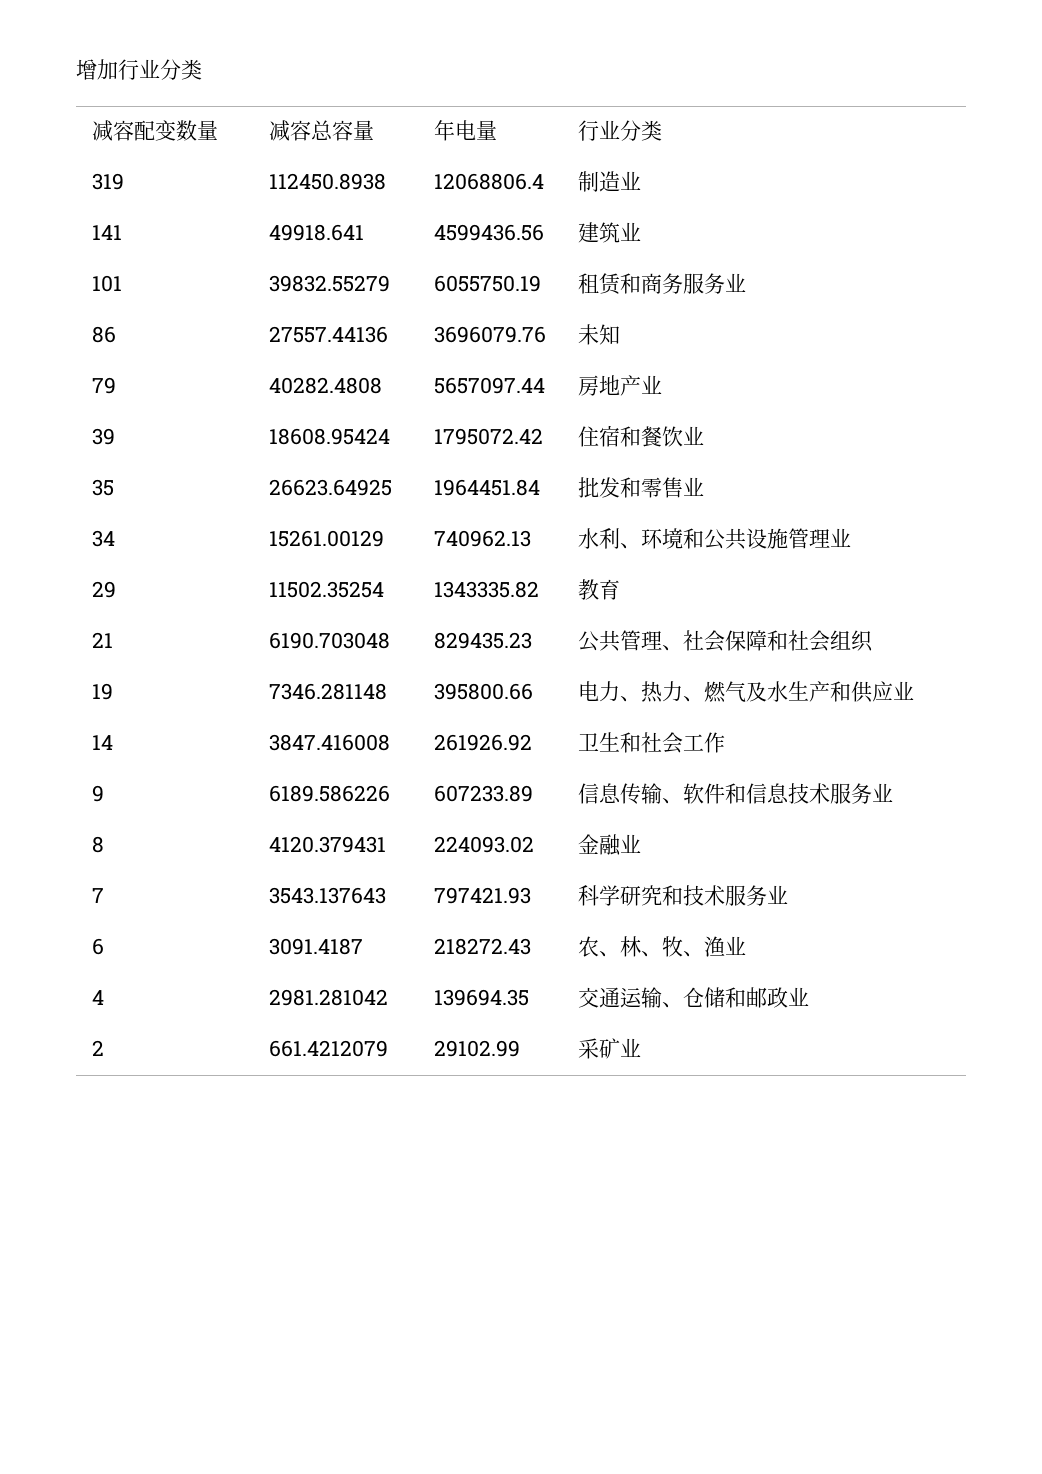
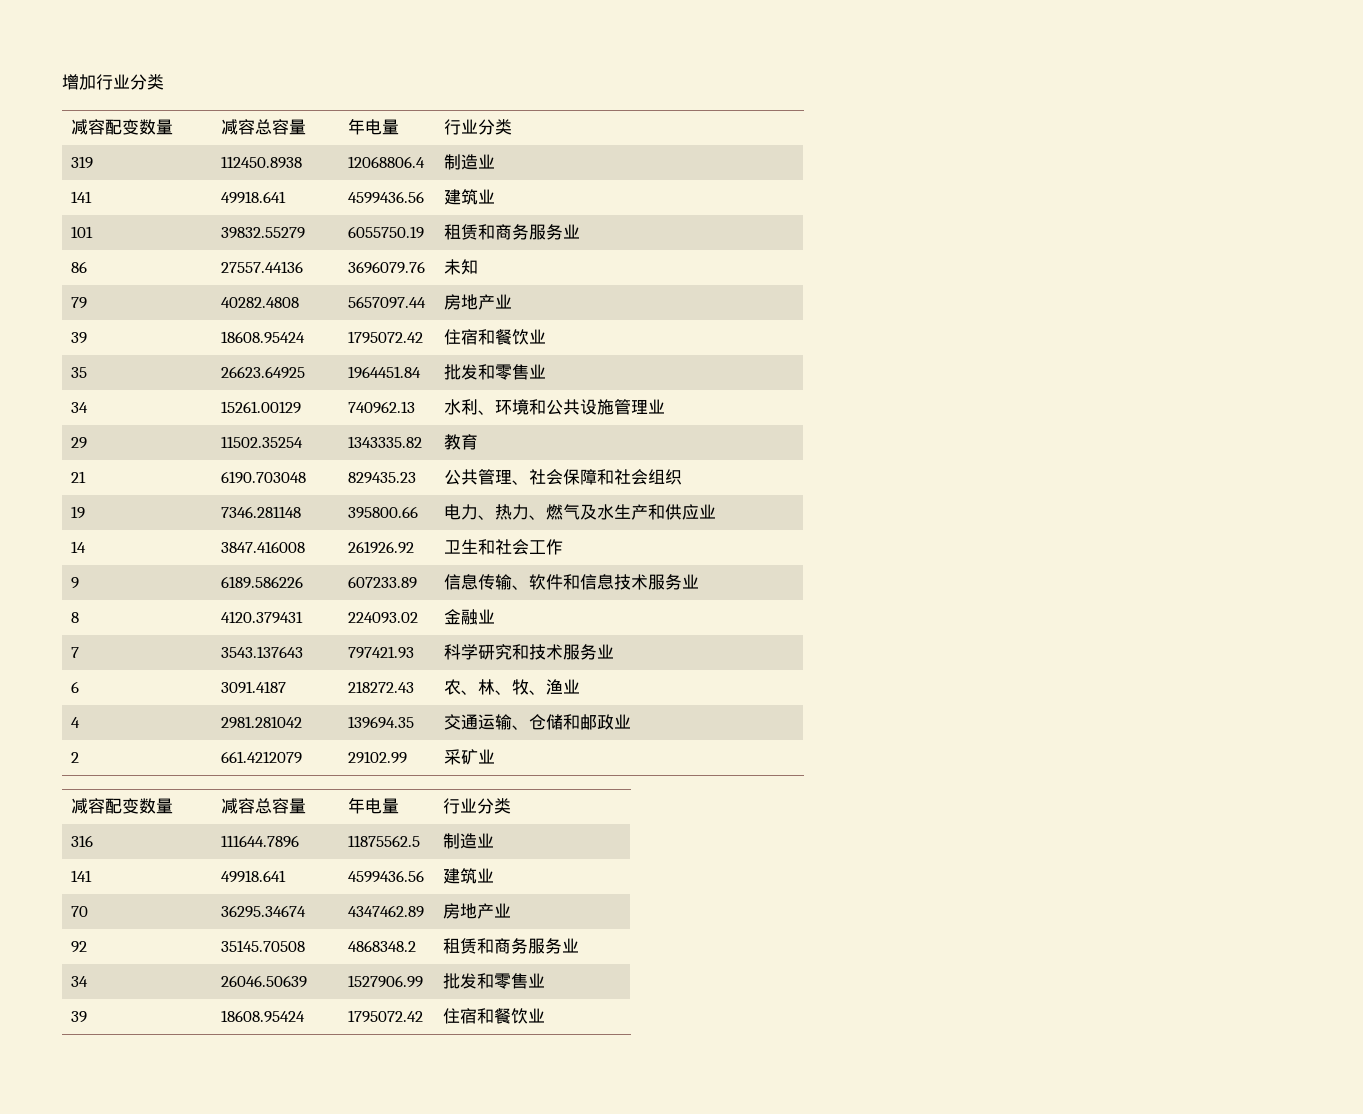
  2 | 661.4212079 | 29102.99 | 采矿业
+ 减容配变数量 | 减容总容量 | 年电量 | 行业分类
+ 316 | 111644.7896 | 11875562.5 | 制造业
+ 141 | 49918.641 | 4599436.56 | 建筑业
+ 70 | 36295.34674 | 4347462.89 | 房地产业
+ 92 | 35145.70508 | 4868348.2 | 租赁和商务服务业
+ 34 | 26046.50639 | 1527906.99 | 批发和零售业
+ 39 | 18608.95424 | 1795072.42 | 住宿和餐饮业

